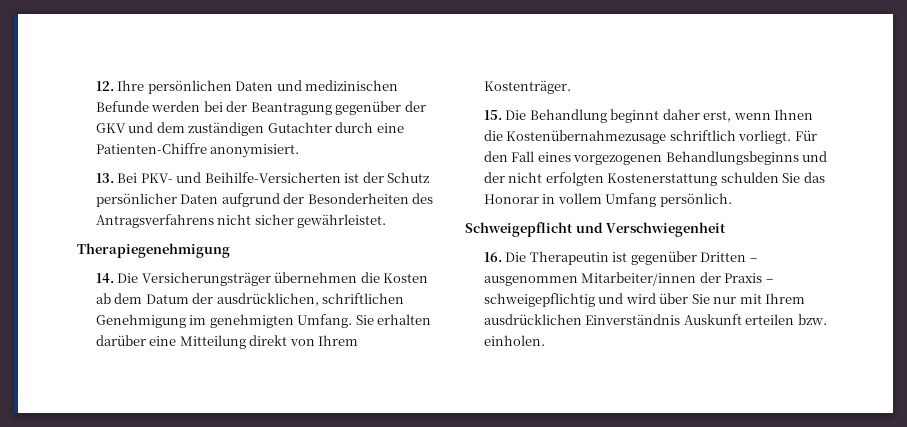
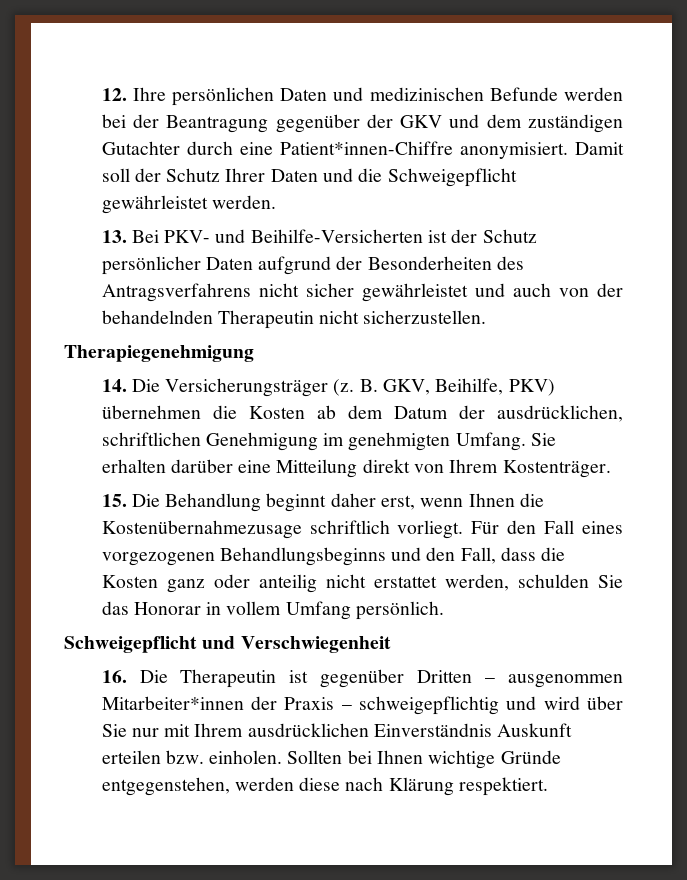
- 12. Ihre persönlichen Daten und medizinischen Befunde werden bei der Beantragung gegenüber der GKV und dem zuständigen Gutachter durch eine Patienten-Chiffre anonymisiert.
+ 12. Ihre persönlichen Daten und medizinischen Befunde werden bei der Beantragung gegenüber der GKV und dem zuständigen Gutachter durch eine Patient*innen-Chiffre anonymisiert. Damit soll der Schutz Ihrer Daten und die Schweigepflicht gewährleistet werden.
- 13. Bei PKV- und Beihilfe-Versicherten ist der Schutz persönlicher Daten aufgrund der Besonderheiten des Antragsverfahrens nicht sicher gewährleistet.
+ 13. Bei PKV- und Beihilfe-Versicherten ist der Schutz persönlicher Daten aufgrund der Besonderheiten des Antragsverfahrens nicht sicher gewährleistet und auch von der behandelnden Therapeutin nicht sicherzustellen.
- 14. Die Versicherungsträger übernehmen die Kosten ab dem Datum der ausdrücklichen, schriftlichen Genehmigung im genehmigten Umfang.
+ 14. Die Versicherungsträger (z. B. GKV, Beihilfe, PKV) übernehmen die Kosten ab dem Datum der ausdrücklichen, schriftlichen Genehmigung im genehmigten Umfang.
- Für den Fall eines vorgezogenen Behandlungsbeginns und der nicht erfolgten Kostenerstattung schulden Sie das Honorar in vollem Umfang persönlich.
+ Für den Fall eines vorgezogenen Behandlungsbeginns und den Fall, dass die Kosten ganz oder anteilig nicht erstattet werden, schulden Sie das Honorar in vollem Umfang persönlich.
- 16. Die Therapeutin ist gegenüber Dritten – ausgenommen Mitarbeiter/innen der Praxis – schweigepflichtig und wird über Sie nur mit Ihrem ausdrücklichen Einverständnis Auskunft erteilen bzw. einholen.
+ 16. Die Therapeutin ist gegenüber Dritten – ausgenommen Mitarbeiter*innen der Praxis – schweigepflichtig und wird über Sie nur mit Ihrem ausdrücklichen Einverständnis Auskunft erteilen bzw. einholen.
+ Sollten bei Ihnen wichtige Gründe entgegenstehen, werden diese nach Klärung respektiert.

